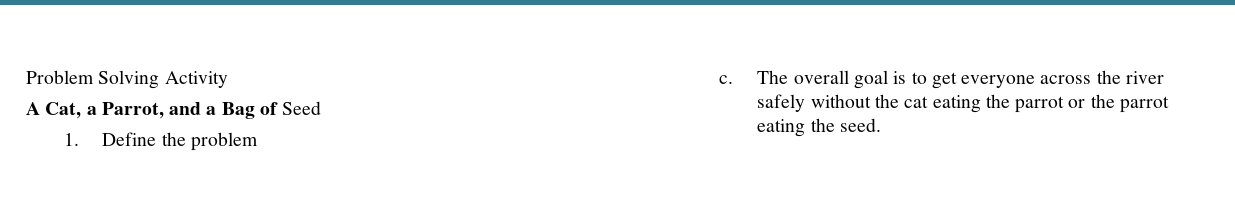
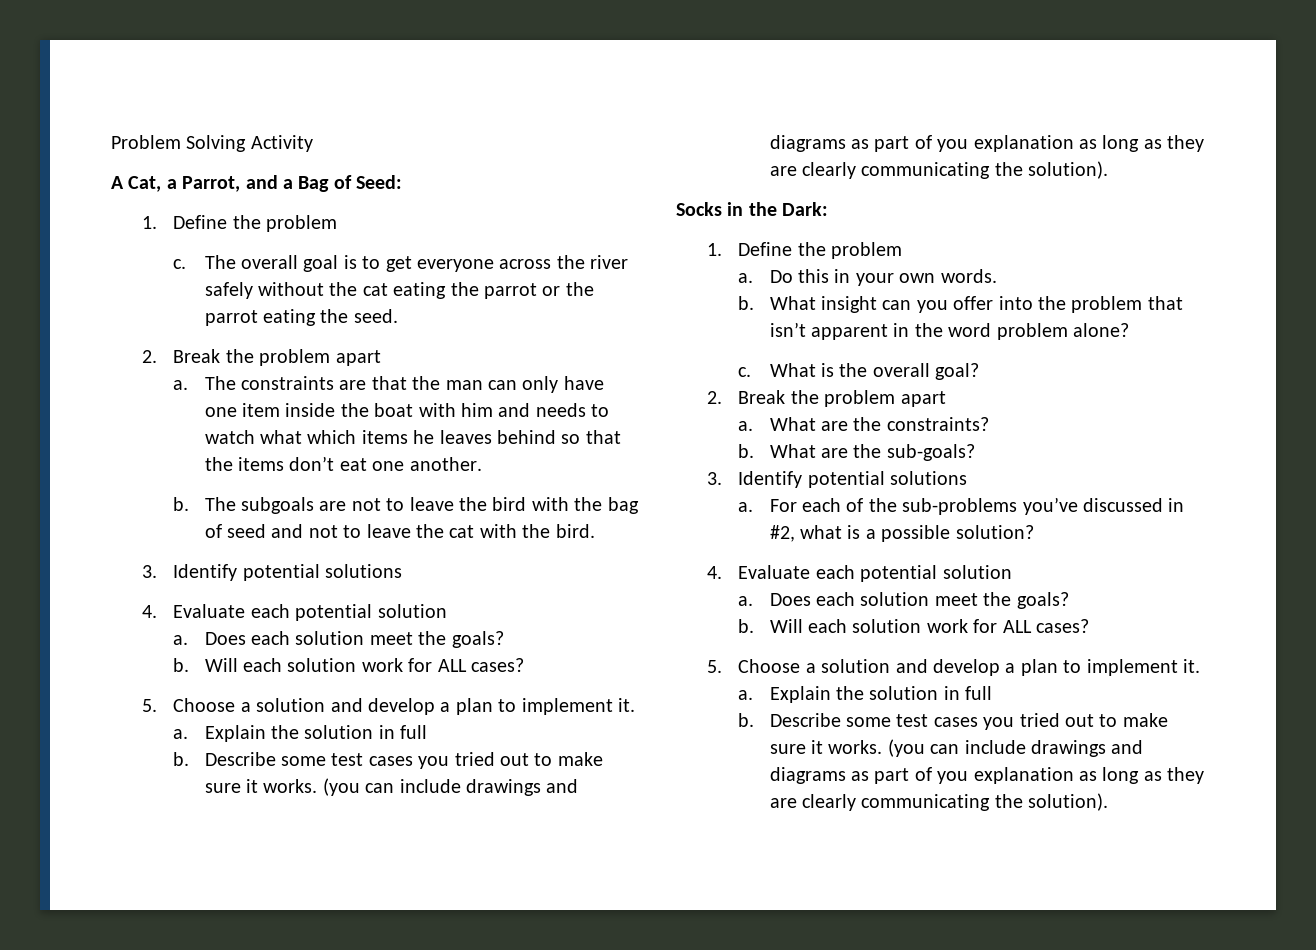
- A Cat, a Parrot, and a Bag of Seed
+ A Cat, a Parrot, and a Bag of Seed:
  The overall goal is to get everyone across the river safely without the cat eating the parrot or the parrot eating the seed.
+ 2. Break the problem apart
+ a. The constraints are that the man can only have one item inside the boat with him and needs to watch what which items he leaves behind so that the items don’t eat one another.
+ b. The subgoals are not to leave the bird with the bag of seed and not to leave the cat with the bird.
+ 3. Identify potential solutions
+ 4. Evaluate each potential solution
+ a. Does each solution meet the goals?
+ b. Will each solution work for ALL cases?
+ 5. Choose a solution and develop a plan to implement it.
+ a. Explain the solution in full
+ b. Describe some test cases you tried out to make sure it works. (you can include drawings and diagrams as part of you explanation as long as they are clearly communicating the solution).
+ Socks in the Dark:
+ 1. Define the problem
+ a. Do this in your own words.
+ b. What insight can you offer into the problem that isn’t apparent in the word problem alone?
+ c. What is the overall goal?
+ 2. Break the problem apart
+ a. What are the constraints?
+ b. What are the sub-goals?
+ 3. Identify potential solutions
+ a. For each of the sub-problems you’ve discussed in #2, what is a possible solution?
+ 4. Evaluate each potential solution
+ a. Does each solution meet the goals?
+ b. Will each solution work for ALL cases?
+ 5. Choose a solution and develop a plan to implement it.
+ a. Explain the solution in full
+ b. Describe some test cases you tried out to make sure it works. (you can include drawings and diagrams as part of you explanation as long as they are clearly communicating the solution).

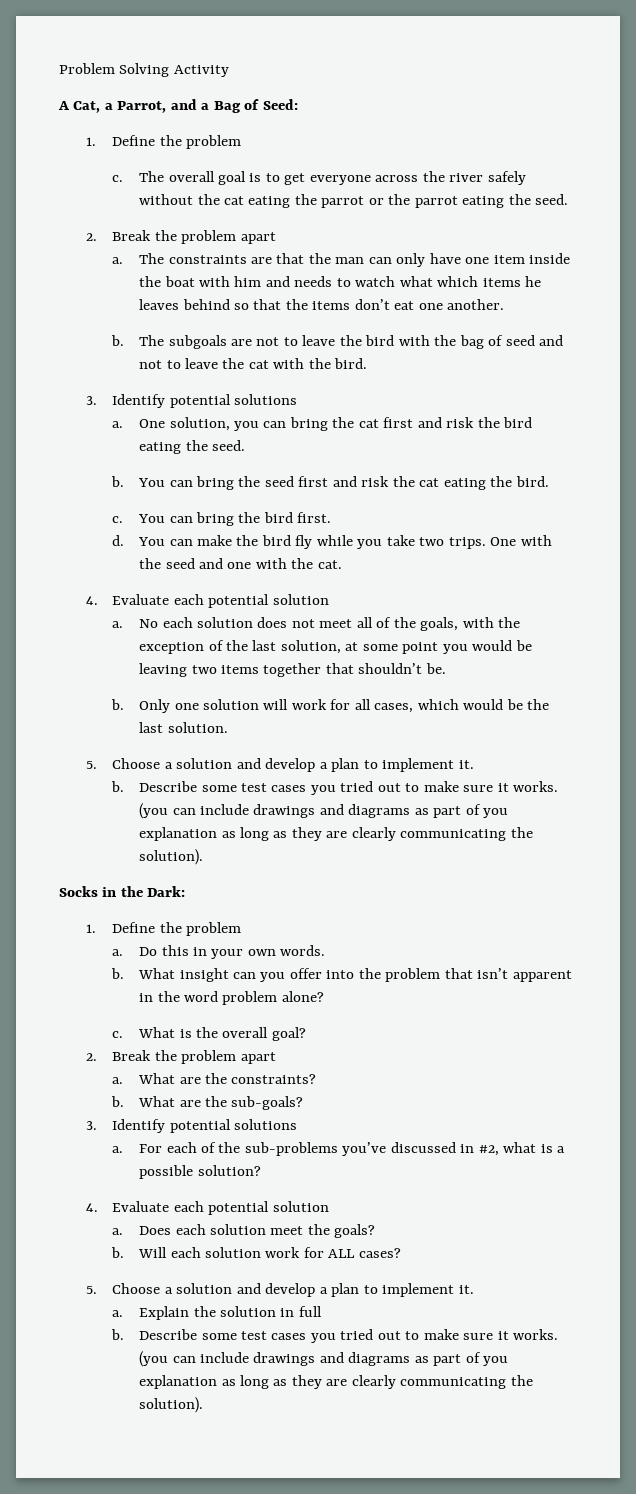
  The subgoals are not to leave the bird with the bag of seed and not to leave the cat with the bird.
  3. Identify potential solutions
+ a. One solution, you can bring the cat first and risk the bird eating the seed.
+ b. You can bring the seed first and risk the cat eating the bird.
+ c. You can bring the bird first.
+ d. You can make the bird fly while you take two trips. One with the seed and one with the cat.
  4. Evaluate each potential solution
- a. Does each solution meet the goals?
- b. Will each solution work for ALL cases?
+ a. No each solution does not meet all of the goals, with the exception of the last solution, at some point you would be leaving two items together that shouldn’t be.
+ b. Only one solution will work for all cases, which would be the last solution.
  5. Choose a solution and develop a plan to implement it.
- a. Explain the solution in full

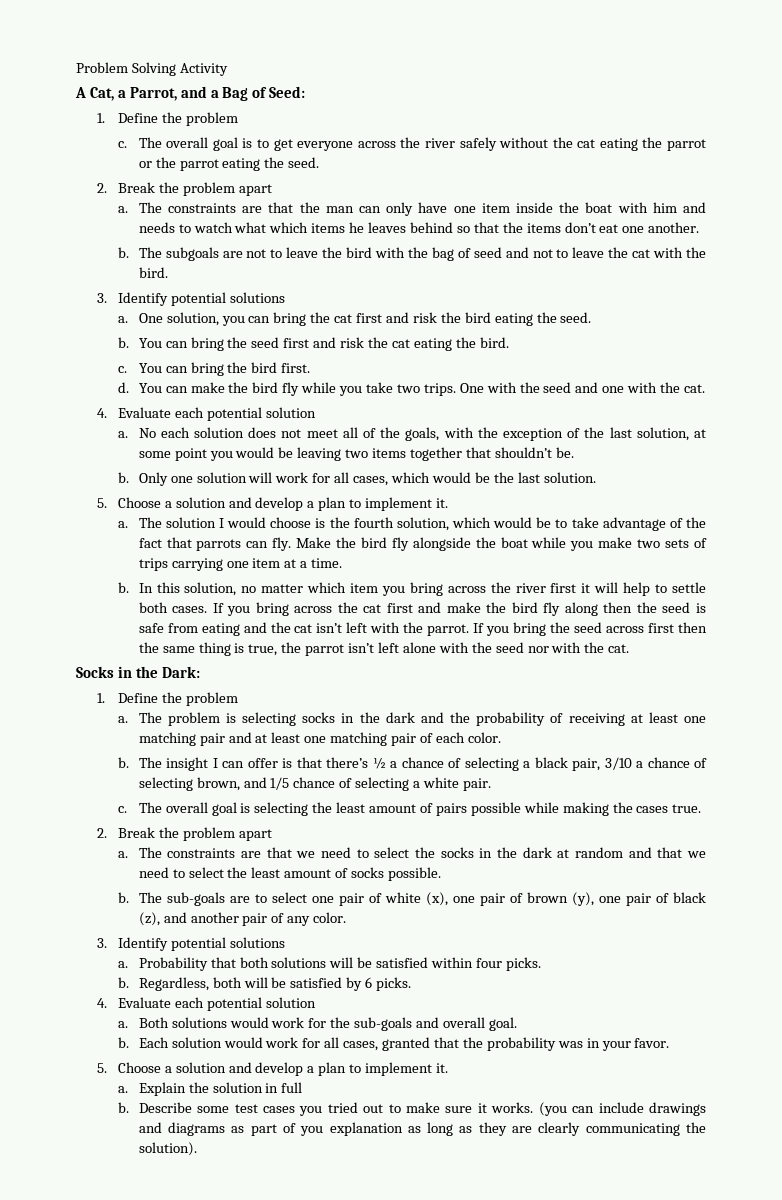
  Only one solution will work for all cases, which would be the last solution.
  5. Choose a solution and develop a plan to implement it.
- b. Describe some test cases you tried out to make sure it works. (you can include drawings and diagrams as part of you explanation as long as they are clearly communicating the solution).
+ a. The solution I would choose is the fourth solution, which would be to take advantage of the fact that parrots can fly. Make the bird fly alongside the boat while you make two sets of trips carrying one item at a time.
+ b. In this solution, no matter which item you bring across the river first it will help to settle both cases. If you bring across the cat first and make the bird fly along then the seed is safe from eating and the cat isn’t left with the parrot. If you bring the seed across first then the same thing is true, the parrot isn’t left alone with the seed nor with the cat.
- Do this in your own words.
- b. What insight can you offer into the problem that isn’t apparent in the word problem alone?
- c. What is the overall goal?
+ The problem is selecting socks in the dark and the probability of receiving at least one matching pair and at least one matching pair of each color.
+ b. The insight I can offer is that there’s ½ a chance of selecting a black pair, 3/10 a chance of selecting brown, and 1/5 chance of selecting a white pair.
+ c. The overall goal is selecting the least amount of pairs possible while making the cases true.
  2. Break the problem apart
- a. What are the constraints?
- b. What are the sub-goals?
+ a. The constraints are that we need to select the socks in the dark at random and that we need to select the least amount of socks possible.
+ b. The sub-goals are to select one pair of white (x), one pair of brown (y), one pair of black (z), and another pair of any color.
  3. Identify potential solutions
- a. For each of the sub-problems you’ve discussed in #2, what is a possible solution?
+ a. Probability that both solutions will be satisfied within four picks.
+ b. Regardless, both will be satisfied by 6 picks.
  4. Evaluate each potential solution
- a. Does each solution meet the goals?
- b. Will each solution work for ALL cases?
+ a. Both solutions would work for the sub-goals and overall goal.
+ b. Each solution would work for all cases, granted that the probability was in your favor.

